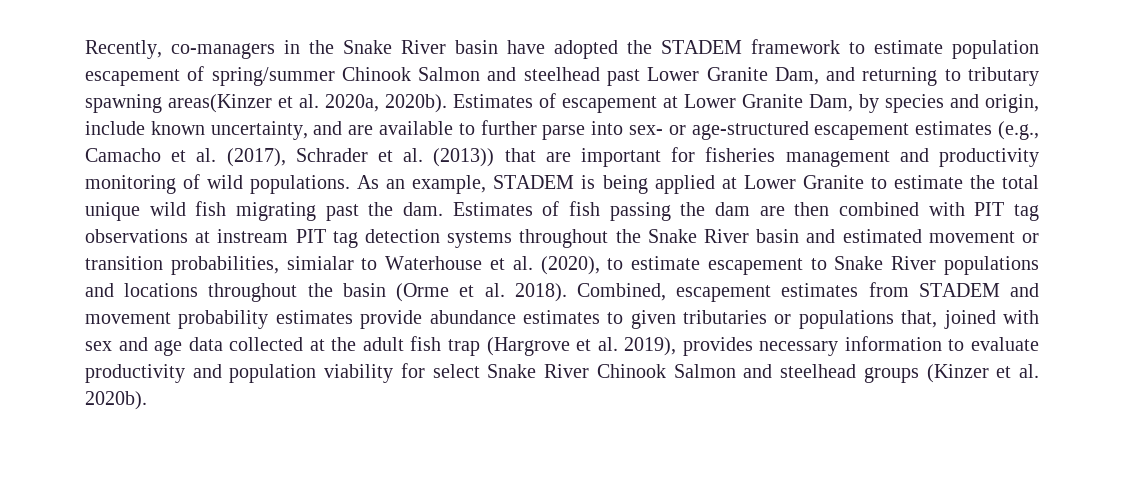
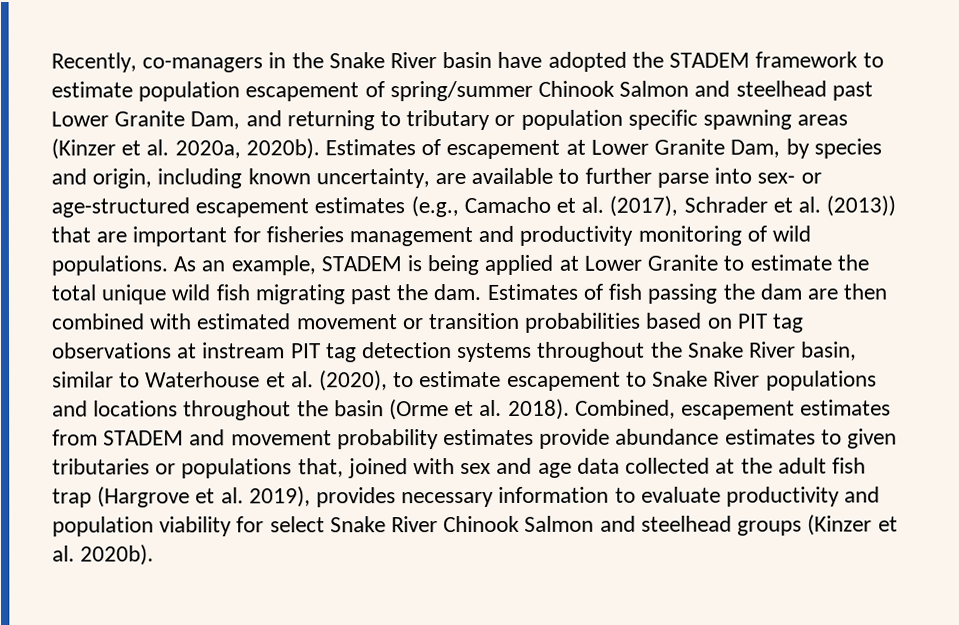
- Recently, co-managers in the Snake River basin have adopted the STADEM framework to estimate population escapement of spring/summer Chinook Salmon and steelhead past Lower Granite Dam, and returning to tributary spawning areas(Kinzer et al. 2020a, 2020b).
+ Recently, co-managers in the Snake River basin have adopted the STADEM framework to estimate population escapement of spring/summer Chinook Salmon and steelhead past Lower Granite Dam, and returning to tributary or population specific spawning areas (Kinzer et al. 2020a, 2020b).
- Estimates of escapement at Lower Granite Dam, by species and origin, include known uncertainty, and are available to further parse into sex- or age-structured escapement estimates (e.g., Camacho et al. (2017), Schrader et al. (2013)) that are important for fisheries management and productivity monitoring of wild populations.
+ Estimates of escapement at Lower Granite Dam, by species and origin, including known uncertainty, are available to further parse into sex- or age-structured escapement estimates (e.g., Camacho et al. (2017), Schrader et al. (2013)) that are important for fisheries management and productivity monitoring of wild populations.
- Estimates of fish passing the dam are then combined with PIT tag observations at instream PIT tag detection systems throughout the Snake River basin and estimated movement or transition probabilities, simialar to Waterhouse et al. (2020), to estimate escapement to Snake River populations and locations throughout the basin (Orme et al. 2018).
+ Estimates of fish passing the dam are then combined with estimated movement or transition probabilities based on PIT tag observations at instream PIT tag detection systems throughout the Snake River basin, similar to Waterhouse et al. (2020), to estimate escapement to Snake River populations and locations throughout the basin (Orme et al. 2018).

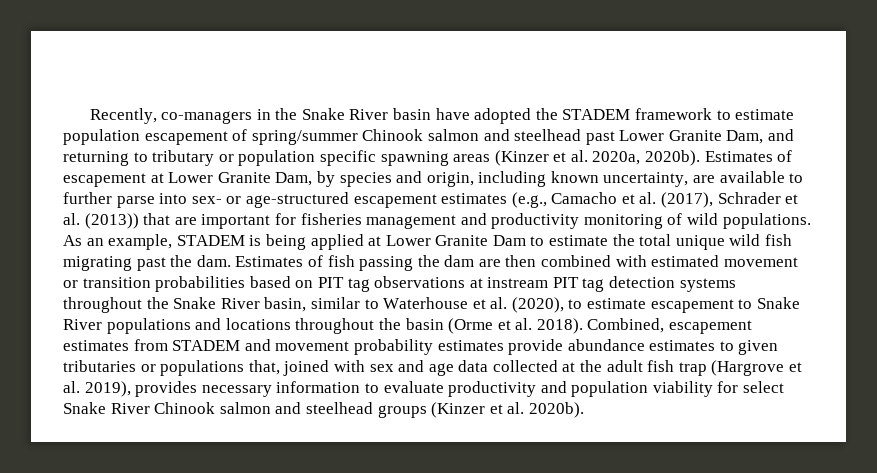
- Recently, co-managers in the Snake River basin have adopted the STADEM framework to estimate population escapement of spring/summer Chinook Salmon and steelhead past Lower Granite Dam, and returning to tributary or population specific spawning areas (Kinzer et al. 2020a, 2020b).
+ Recently, co-managers in the Snake River basin have adopted the STADEM framework to estimate population escapement of spring/summer Chinook salmon and steelhead past Lower Granite Dam, and returning to tributary or population specific spawning areas (Kinzer et al. 2020a, 2020b).
- As an example, STADEM is being applied at Lower Granite to estimate the total unique wild fish migrating past the dam.
+ As an example, STADEM is being applied at Lower Granite Dam to estimate the total unique wild fish migrating past the dam.
- Combined, escapement estimates from STADEM and movement probability estimates provide abundance estimates to given tributaries or populations that, joined with sex and age data collected at the adult fish trap (Hargrove et al. 2019), provides necessary information to evaluate productivity and population viability for select Snake River Chinook Salmon and steelhead groups (Kinzer et al. 2020b).
+ Combined, escapement estimates from STADEM and movement probability estimates provide abundance estimates to given tributaries or populations that, joined with sex and age data collected at the adult fish trap (Hargrove et al. 2019), provides necessary information to evaluate productivity and population viability for select Snake River Chinook salmon and steelhead groups (Kinzer et al. 2020b).

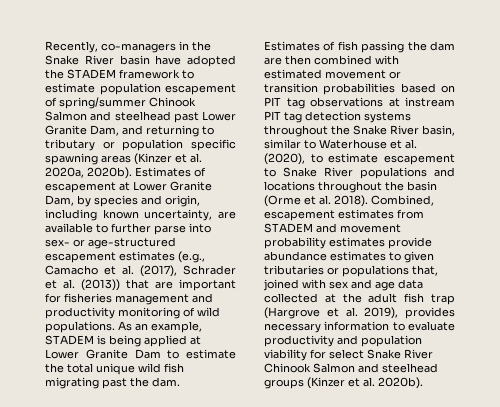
- Recently, co-managers in the Snake River basin have adopted the STADEM framework to estimate population escapement of spring/summer Chinook salmon and steelhead past Lower Granite Dam, and returning to tributary or population specific spawning areas (Kinzer et al. 2020a, 2020b).
+ Recently, co-managers in the Snake River basin have adopted the STADEM framework to estimate population escapement of spring/summer Chinook Salmon and steelhead past Lower Granite Dam, and returning to tributary or population specific spawning areas (Kinzer et al. 2020a, 2020b).
- Combined, escapement estimates from STADEM and movement probability estimates provide abundance estimates to given tributaries or populations that, joined with sex and age data collected at the adult fish trap (Hargrove et al. 2019), provides necessary information to evaluate productivity and population viability for select Snake River Chinook salmon and steelhead groups (Kinzer et al. 2020b).
+ Combined, escapement estimates from STADEM and movement probability estimates provide abundance estimates to given tributaries or populations that, joined with sex and age data collected at the adult fish trap (Hargrove et al. 2019), provides necessary information to evaluate productivity and population viability for select Snake River Chinook Salmon and steelhead groups (Kinzer et al. 2020b).

